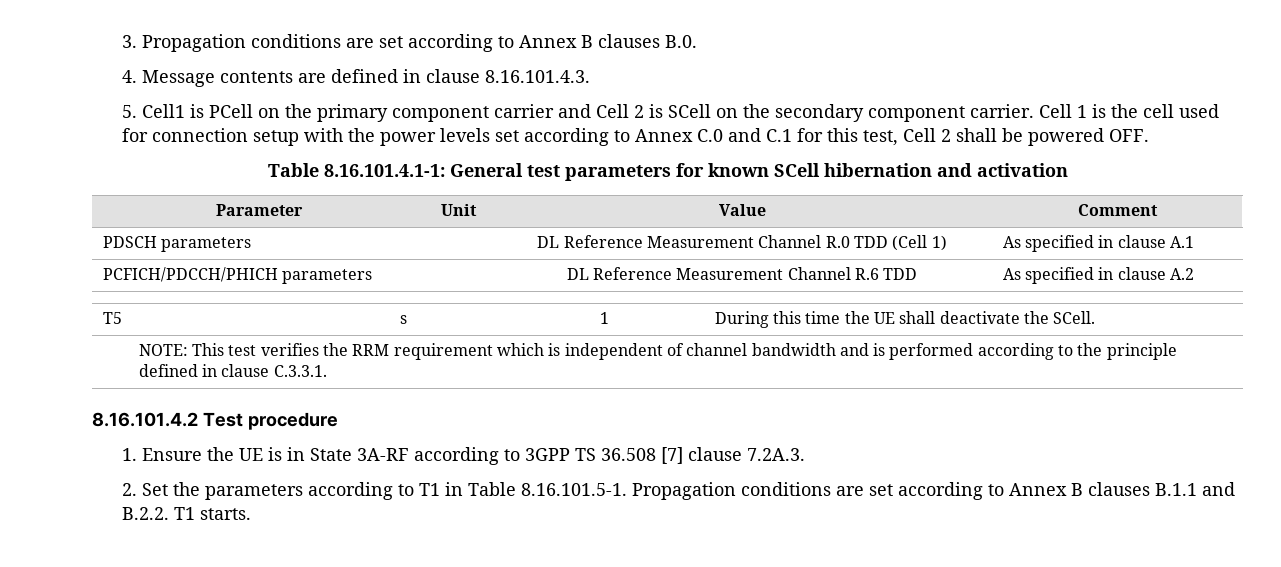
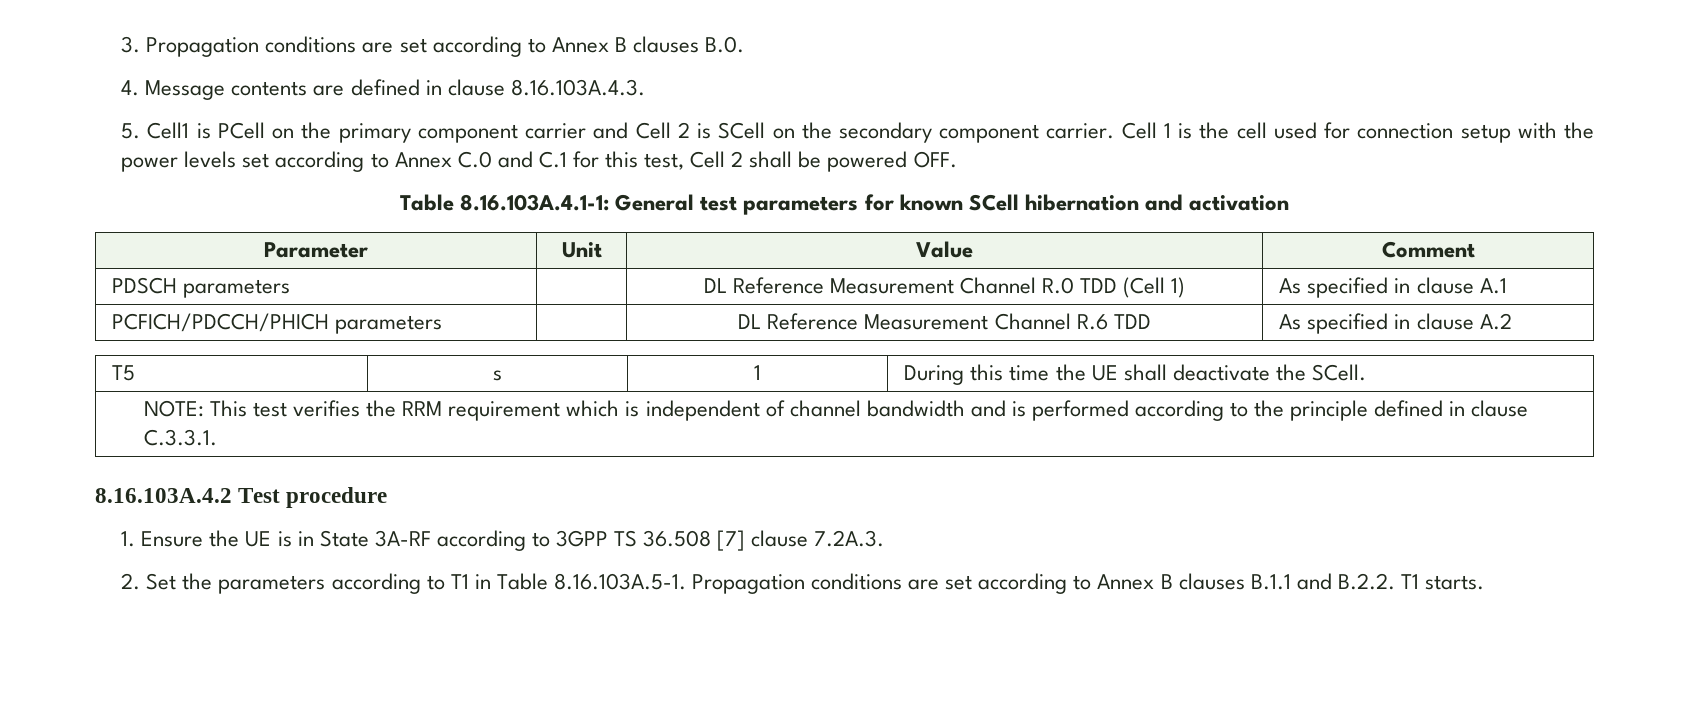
- 4. Message contents are defined in clause 8.16.101.4.3.
+ 4. Message contents are defined in clause 8.16.103A.4.3.
- Table 8.16.101.4.1-1: General test parameters for known SCell hibernation and activation
+ Table 8.16.103A.4.1-1: General test parameters for known SCell hibernation and activation
- 8.16.101.4.2 Test procedure
+ 8.16.103A.4.2 Test procedure
- 2. Set the parameters according to T1 in Table 8.16.101.5-1. Propagation conditions are set according to Annex B clauses B.1.1 and B.2.2. T1 starts.
+ 2. Set the parameters according to T1 in Table 8.16.103A.5-1. Propagation conditions are set according to Annex B clauses B.1.1 and B.2.2. T1 starts.

